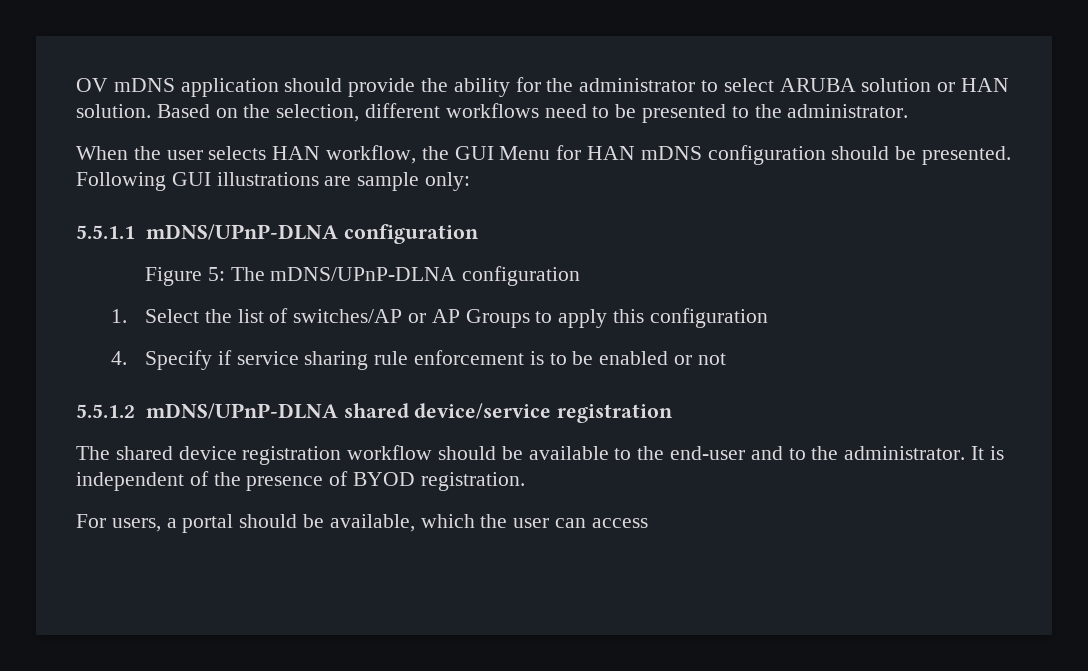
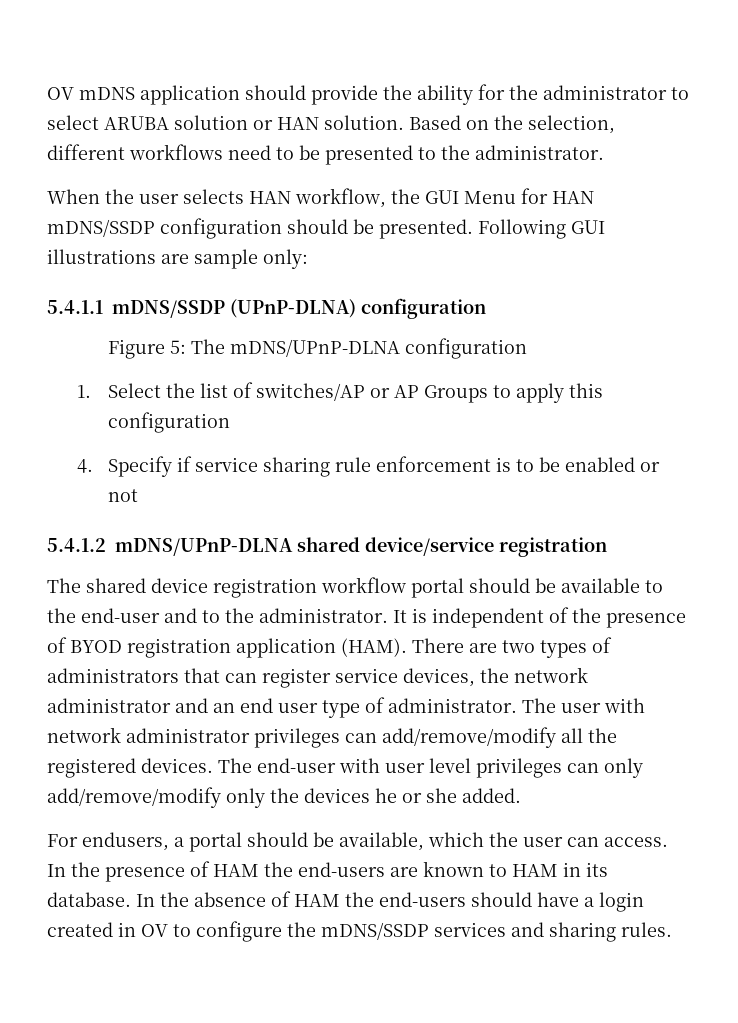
- When the user selects HAN workflow, the GUI Menu for HAN mDNS configuration should be presented.
+ When the user selects HAN workflow, the GUI Menu for HAN mDNS/SSDP configuration should be presented.
- 5.5.1.1 mDNS/UPnP-DLNA configuration
+ 5.4.1.1 mDNS/SSDP (UPnP-DLNA) configuration
- 5.5.1.2 mDNS/UPnP-DLNA shared device/service registration
+ 5.4.1.2 mDNS/UPnP-DLNA shared device/service registration
- The shared device registration workflow should be available to the end-user and to the administrator.
+ The shared device registration workflow portal should be available to the end-user and to the administrator.
- It is independent of the presence of BYOD registration.
+ It is independent of the presence of BYOD registration application (HAM). There are two types of administrators that can register service devices, the network administrator and an end user type of administrator. The user with network administrator privileges can add/remove/modify all the registered devices. The end-user with user level privileges can only add/remove/modify only the devices he or she added.
- For users, a portal should be available, which the user can access
+ For endusers, a portal should be available, which the user can access. In the presence of HAM the end-users are known to HAM in its database. In the absence of HAM the end-users should have a login created in OV to configure the mDNS/SSDP services and sharing rules.

